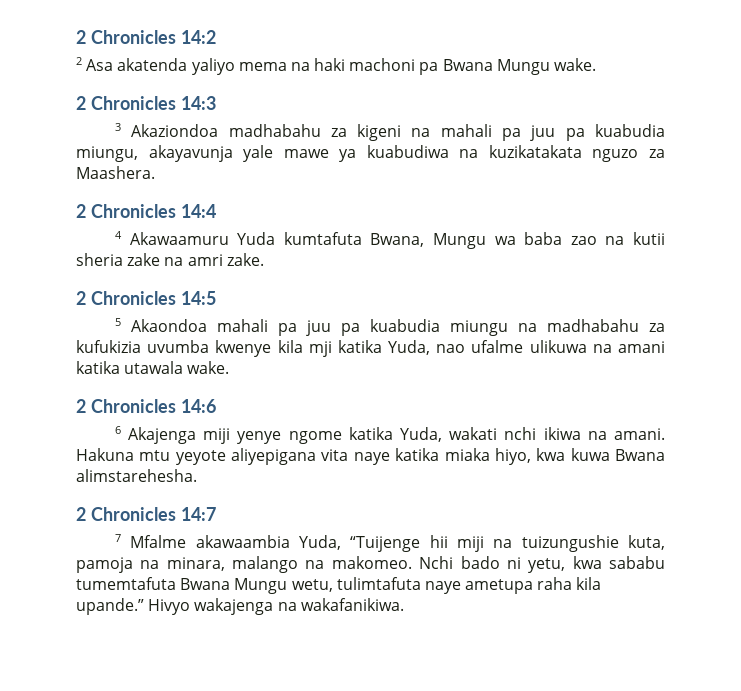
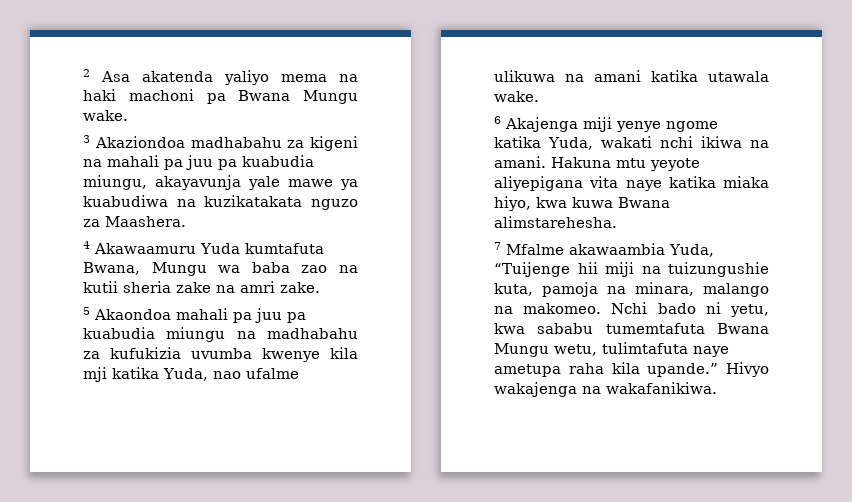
- 2 Chronicles 14:2
- 2 Chronicles 14:3
- 2 Chronicles 14:4
- 2 Chronicles 14:5
- 2 Chronicles 14:6
- 2 Chronicles 14:7

